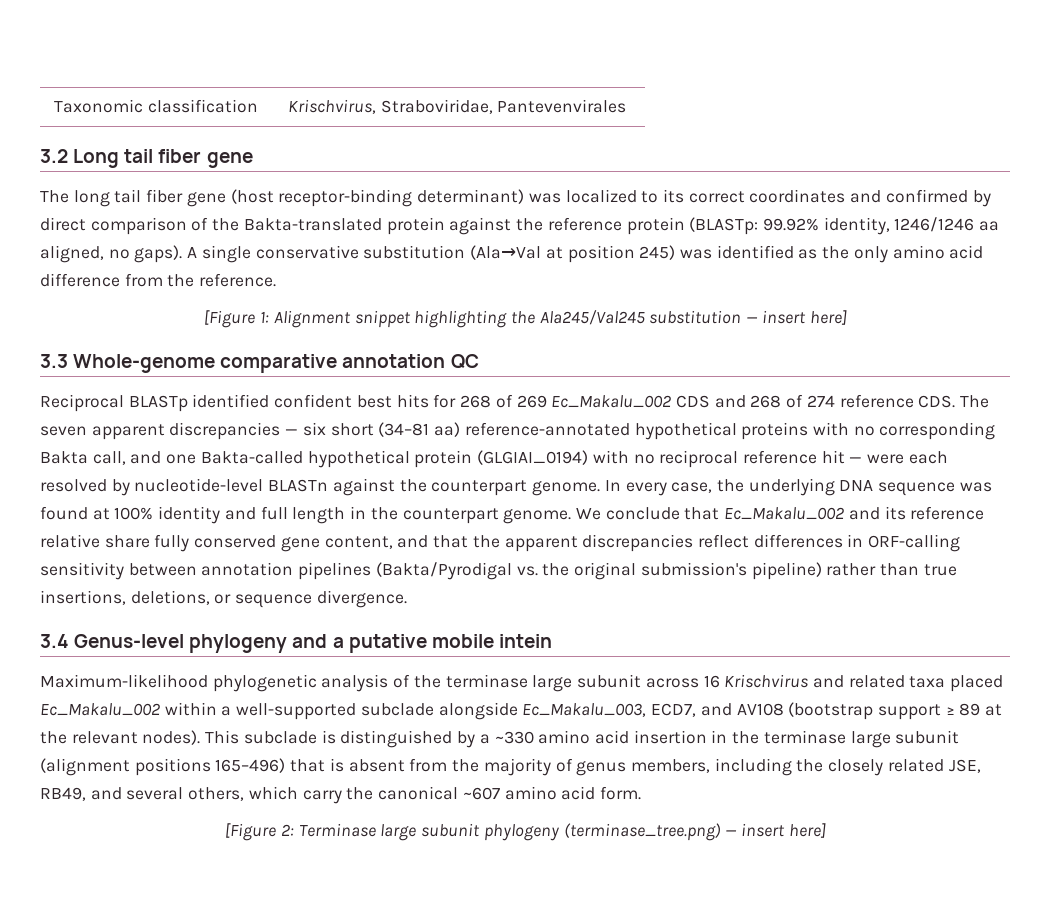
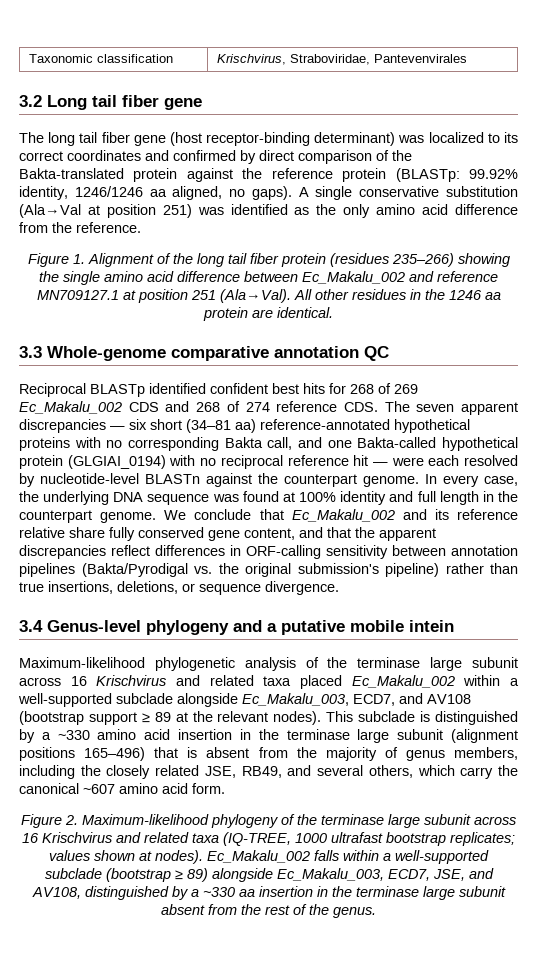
- A single conservative substitution (Ala→Val at position 245) was identified as the only amino acid difference from the reference.
+ A single conservative substitution (Ala→Val at position 251) was identified as the only amino acid difference from the reference.
- [Figure 1: Alignment snippet highlighting the Ala245/Val245 substitution — insert here]
+ Figure 1. Alignment of the long tail fiber protein (residues 235–266) showing the single amino acid difference between Ec_Makalu_002 and reference MN709127.1 at position 251 (Ala→Val). All other residues in the 1246 aa protein are identical.
- [Figure 2: Terminase large subunit phylogeny (terminase_tree.png) — insert here]
+ Figure 2. Maximum-likelihood phylogeny of the terminase large subunit across 16 Krischvirus and related taxa (IQ-TREE, 1000 ultrafast bootstrap replicates; values shown at nodes). Ec_Makalu_002 falls within a well-supported subclade (bootstrap ≥ 89) alongside Ec_Makalu_003, ECD7, JSE, and AV108, distinguished by a ~330 aa insertion in the terminase large subunit absent from the rest of the genus.

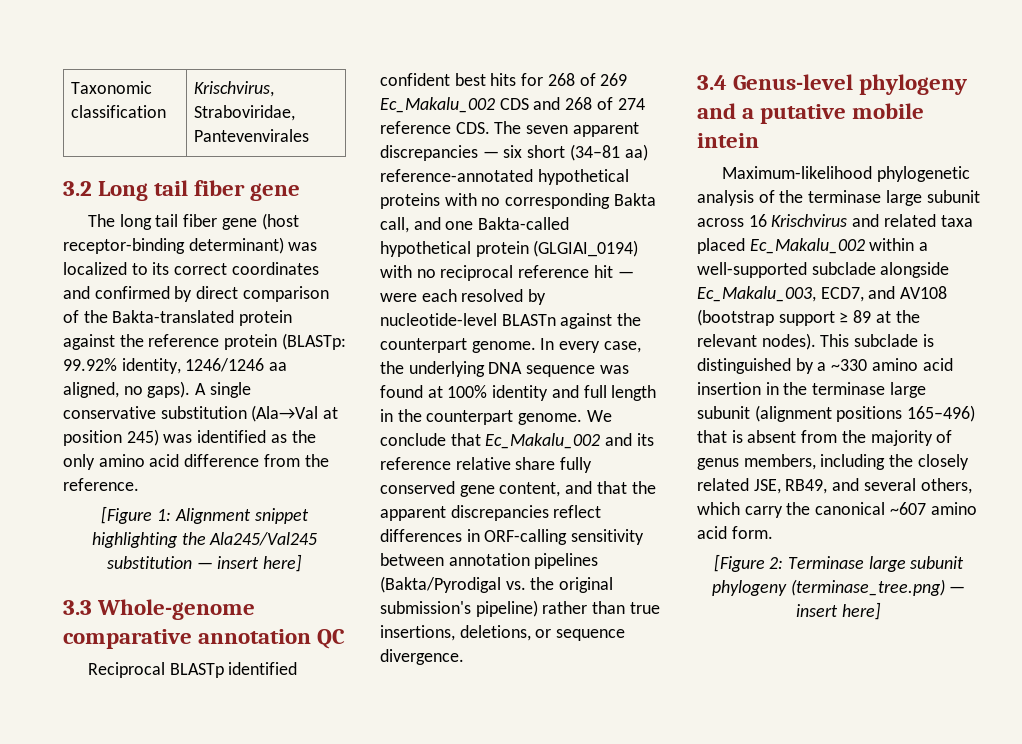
- A single conservative substitution (Ala→Val at position 251) was identified as the only amino acid difference from the reference.
+ A single conservative substitution (Ala→Val at position 245) was identified as the only amino acid difference from the reference.
- Figure 1. Alignment of the long tail fiber protein (residues 235–266) showing the single amino acid difference between Ec_Makalu_002 and reference MN709127.1 at position 251 (Ala→Val). All other residues in the 1246 aa protein are identical.
+ [Figure 1: Alignment snippet highlighting the Ala245/Val245 substitution — insert here]
- Figure 2. Maximum-likelihood phylogeny of the terminase large subunit across 16 Krischvirus and related taxa (IQ-TREE, 1000 ultrafast bootstrap replicates; values shown at nodes). Ec_Makalu_002 falls within a well-supported subclade (bootstrap ≥ 89) alongside Ec_Makalu_003, ECD7, JSE, and AV108, distinguished by a ~330 aa insertion in the terminase large subunit absent from the rest of the genus.
+ [Figure 2: Terminase large subunit phylogeny (terminase_tree.png) — insert here]

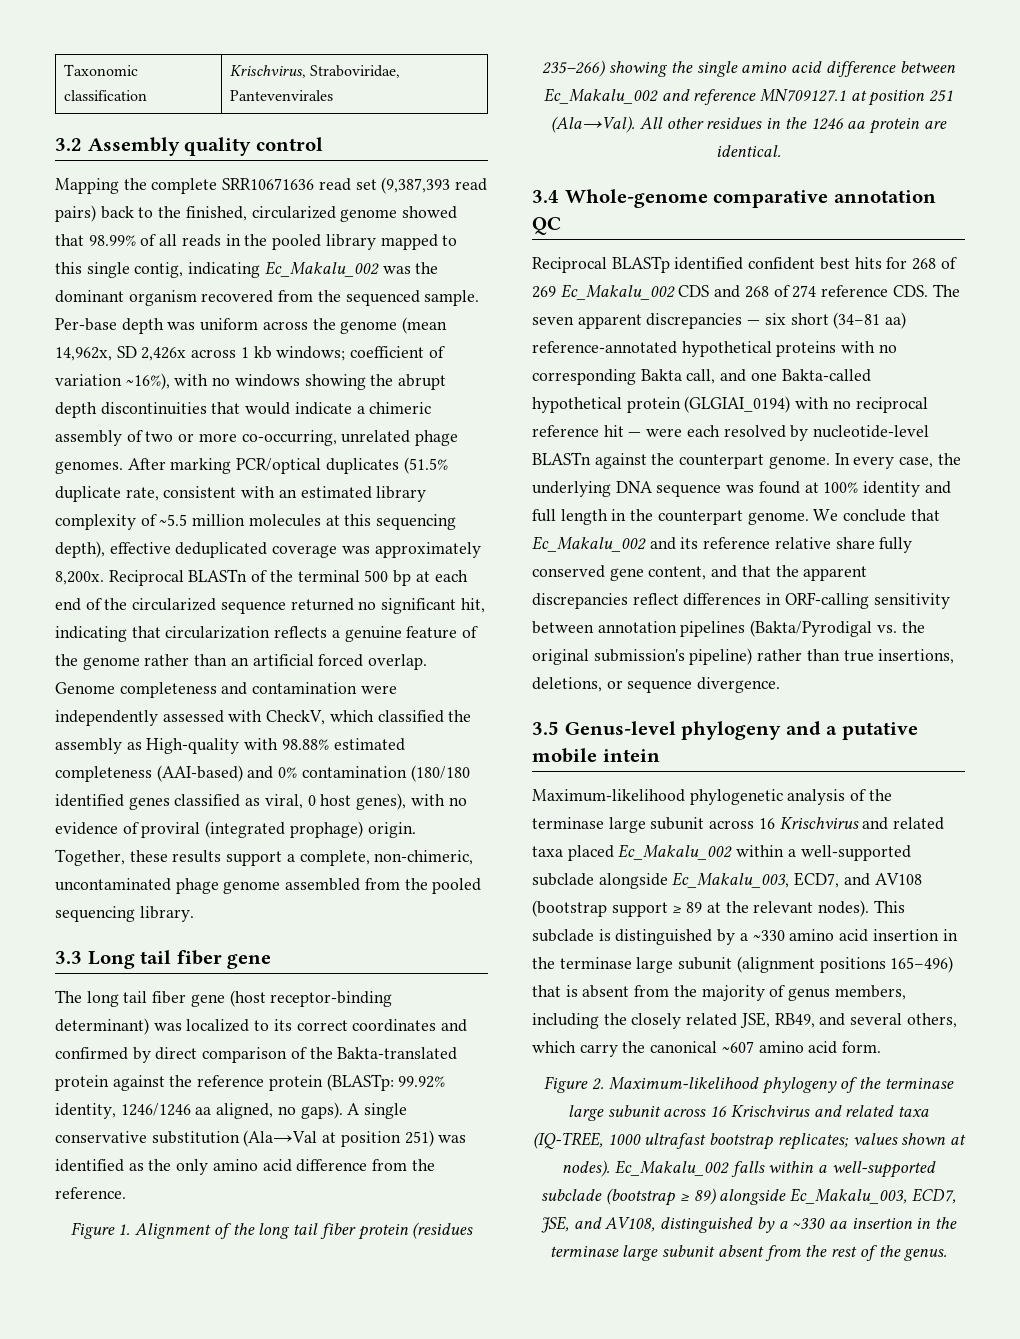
- 3.2 Long tail fiber gene
+ 3.2 Assembly quality control
+ Mapping the complete SRR10671636 read set (9,387,393 read pairs) back to the finished, circularized genome showed that 98.99% of all reads in the pooled library mapped to this single contig, indicating Ec_Makalu_002 was the dominant organism recovered from the sequenced sample. Per-base depth was uniform across the genome (mean 14,962x, SD 2,426x across 1 kb windows; coefficient of variation ~16%), with no windows showing the abrupt depth discontinuities that would indicate a chimeric assembly of two or more co-occurring, unrelated phage genomes. After marking PCR/optical duplicates (51.5% duplicate rate, consistent with an estimated library complexity of ~5.5 million molecules at this sequencing depth), effective deduplicated coverage was approximately 8,200x. Reciprocal BLASTn of the terminal 500 bp at each end of the circularized sequence returned no significant hit, indicating that circularization reflects a genuine feature of the genome rather than an artificial forced overlap. Genome completeness and contamination were independently assessed with CheckV, which classified the assembly as High-quality with 98.88% estimated completeness (AAI-based) and 0% contamination (180/180 identified genes classified as viral, 0 host genes), with no evidence of proviral (integrated prophage) origin. Together, these results support a complete, non-chimeric, uncontaminated phage genome assembled from the pooled sequencing library.
+ 3.3 Long tail fiber gene
- A single conservative substitution (Ala→Val at position 245) was identified as the only amino acid difference from the reference.
+ A single conservative substitution (Ala→Val at position 251) was identified as the only amino acid difference from the reference.
- [Figure 1: Alignment snippet highlighting the Ala245/Val245 substitution — insert here]
- 3.3 Whole-genome comparative annotation QC
+ Figure 1. Alignment of the long tail fiber protein (residues 235–266) showing the single amino acid difference between Ec_Makalu_002 and reference MN709127.1 at position 251 (Ala→Val). All other residues in the 1246 aa protein are identical.
+ 3.4 Whole-genome comparative annotation QC
- 3.4 Genus-level phylogeny and a putative mobile intein
+ 3.5 Genus-level phylogeny and a putative mobile intein
- [Figure 2: Terminase large subunit phylogeny (terminase_tree.png) — insert here]
+ Figure 2. Maximum-likelihood phylogeny of the terminase large subunit across 16 Krischvirus and related taxa (IQ-TREE, 1000 ultrafast bootstrap replicates; values shown at nodes). Ec_Makalu_002 falls within a well-supported subclade (bootstrap ≥ 89) alongside Ec_Makalu_003, ECD7, JSE, and AV108, distinguished by a ~330 aa insertion in the terminase large subunit absent from the rest of the genus.

